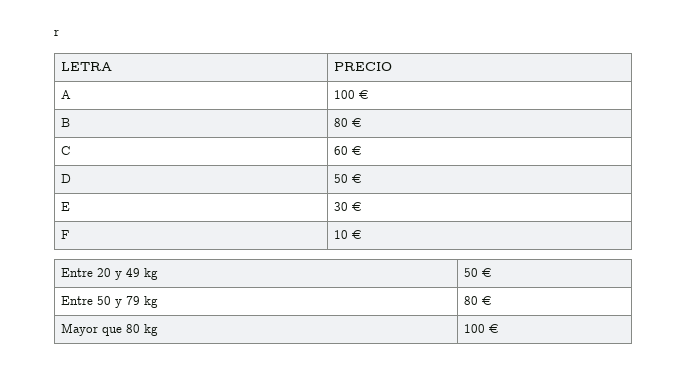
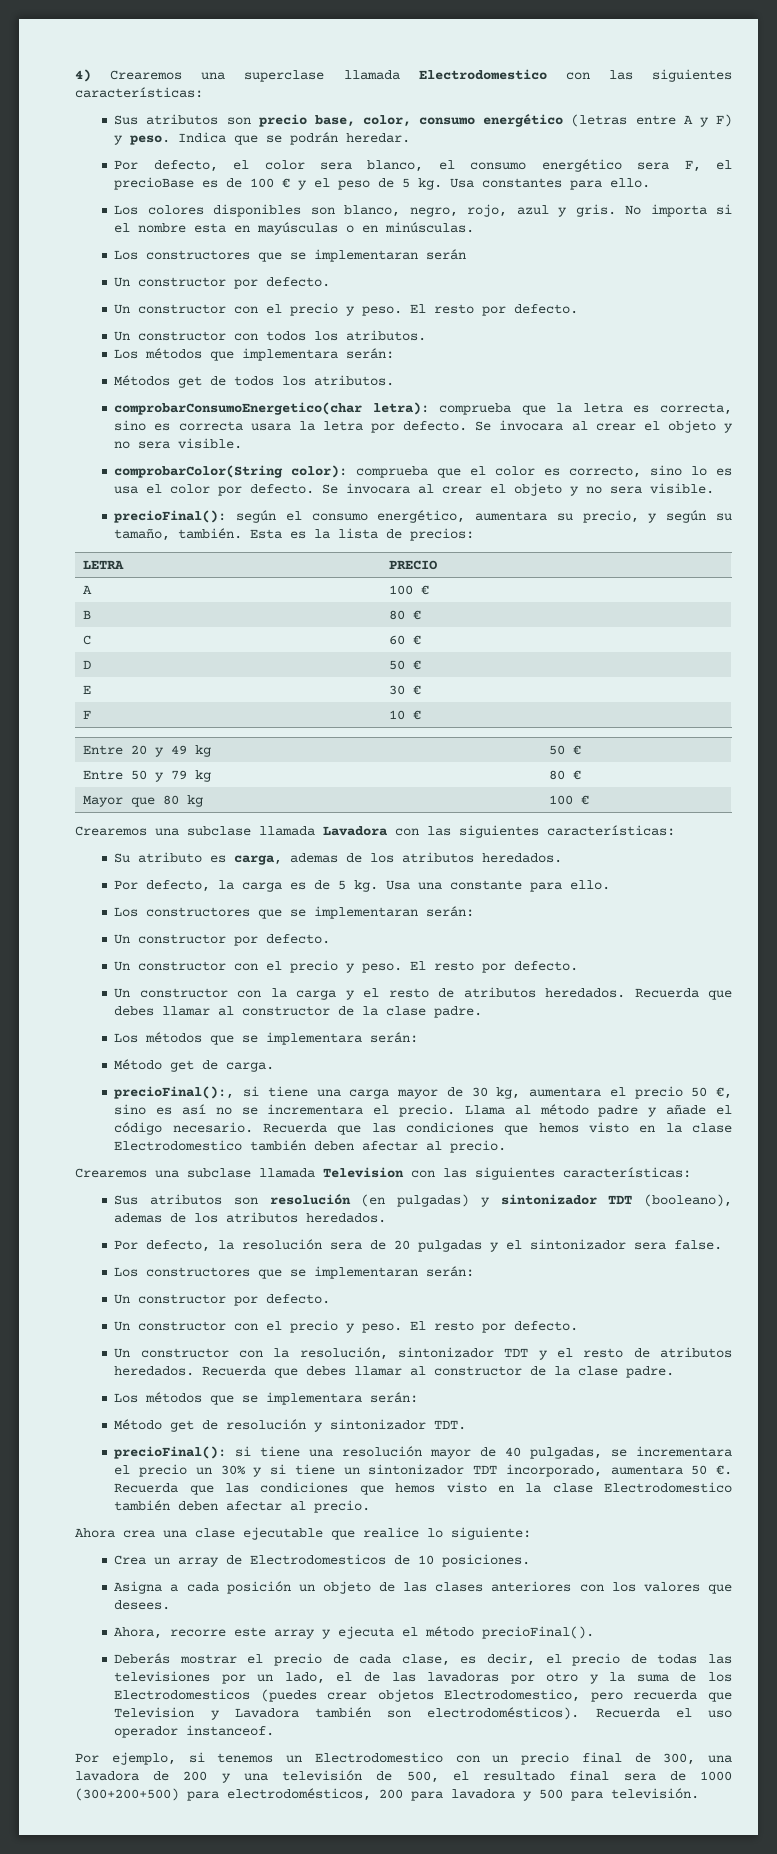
- r
+ 4) Crearemos una superclase llamada Electrodomestico con las siguientes características:
+ Sus atributos son precio base, color, consumo energético (letras entre A y F) y peso. Indica que se podrán heredar.
+ Por defecto, el color sera blanco, el consumo energético sera F, el precioBase es de 100 € y el peso de 5 kg. Usa constantes para ello.
+ Los colores disponibles son blanco, negro, rojo, azul y gris. No importa si el nombre esta en mayúsculas o en minúsculas.
+ Los constructores que se implementaran serán
+ Un constructor por defecto.
+ Un constructor con el precio y peso. El resto por defecto.
+ Un constructor con todos los atributos.
+ Los métodos que implementara serán:
+ Métodos get de todos los atributos.
+ comprobarConsumoEnergetico(char letra): comprueba que la letra es correcta, sino es correcta usara la letra por defecto. Se invocara al crear el objeto y no sera visible.
+ comprobarColor(String color): comprueba que el color es correcto, sino lo es usa el color por defecto. Se invocara al crear el objeto y no sera visible.
+ precioFinal(): según el consumo energético, aumentara su precio, y según su tamaño, también. Esta es la lista de precios:
+ Crearemos una subclase llamada Lavadora con las siguientes características:
+ Su atributo es carga, ademas de los atributos heredados.
+ Por defecto, la carga es de 5 kg. Usa una constante para ello.
+ Los constructores que se implementaran serán:
+ Un constructor por defecto.
+ Un constructor con el precio y peso. El resto por defecto.
+ Un constructor con la carga y el resto de atributos heredados. Recuerda que debes llamar al constructor de la clase padre.
+ Los métodos que se implementara serán:
+ Método get de carga.
+ precioFinal():, si tiene una carga mayor de 30 kg, aumentara el precio 50 €, sino es así no se incrementara el precio. Llama al método padre y añade el código necesario. Recuerda que las condiciones que hemos visto en la clase Electrodomestico también deben afectar al precio.
+ Crearemos una subclase llamada Television con las siguientes características:
+ Sus atributos son resolución (en pulgadas) y sintonizador TDT (booleano), ademas de los atributos heredados.
+ Por defecto, la resolución sera de 20 pulgadas y el sintonizador sera false.
+ Los constructores que se implementaran serán:
+ Un constructor por defecto.
+ Un constructor con el precio y peso. El resto por defecto.
+ Un constructor con la resolución, sintonizador TDT y el resto de atributos heredados. Recuerda que debes llamar al constructor de la clase padre.
+ Los métodos que se implementara serán:
+ Método get de resolución y sintonizador TDT.
+ precioFinal(): si tiene una resolución mayor de 40 pulgadas, se incrementara el precio un 30% y si tiene un sintonizador TDT incorporado, aumentara 50 €. Recuerda que las condiciones que hemos visto en la clase Electrodomestico también deben afectar al precio.
+ Ahora crea una clase ejecutable que realice lo siguiente:
+ Crea un array de Electrodomesticos de 10 posiciones.
+ Asigna a cada posición un objeto de las clases anteriores con los valores que desees.
+ Ahora, recorre este array y ejecuta el método precioFinal().
+ Deberás mostrar el precio de cada clase, es decir, el precio de todas las televisiones por un lado, el de las lavadoras por otro y la suma de los Electrodomesticos (puedes crear objetos Electrodomestico, pero recuerda que Television y Lavadora también son electrodomésticos). Recuerda el uso operador instanceof.
+ Por ejemplo, si tenemos un Electrodomestico con un precio final de 300, una lavadora de 200 y una televisión de 500, el resultado final sera de 1000 (300+200+500) para electrodomésticos, 200 para lavadora y 500 para televisión.

